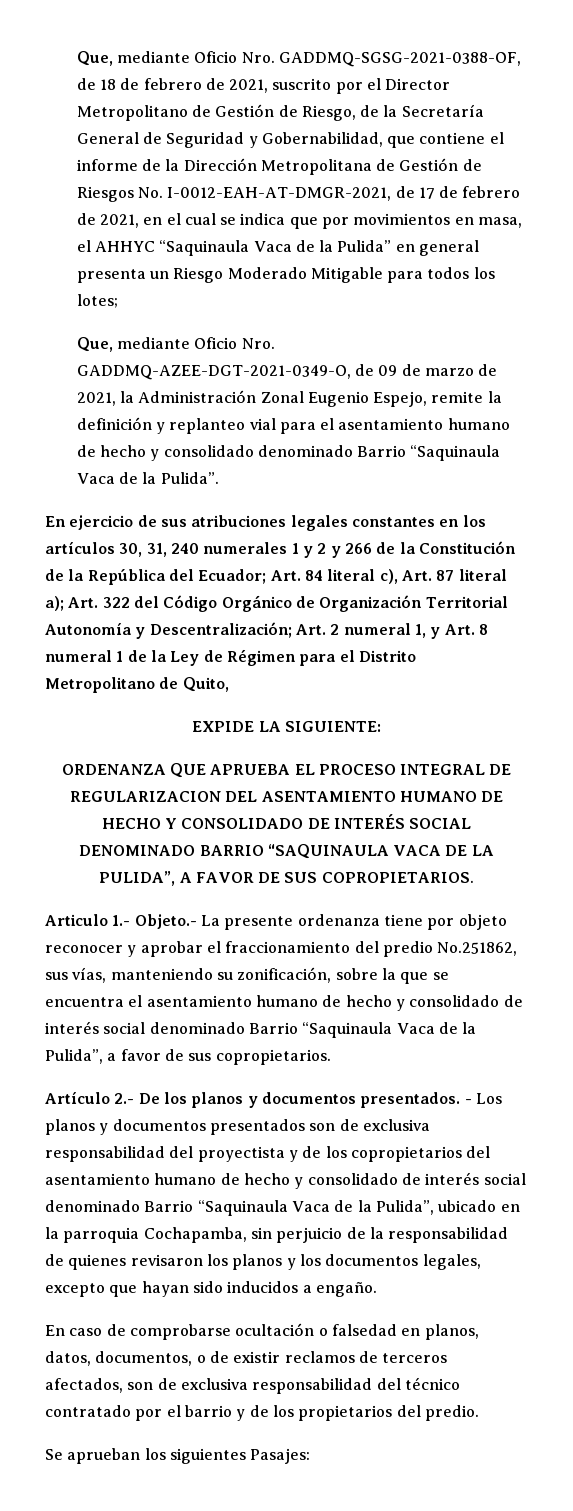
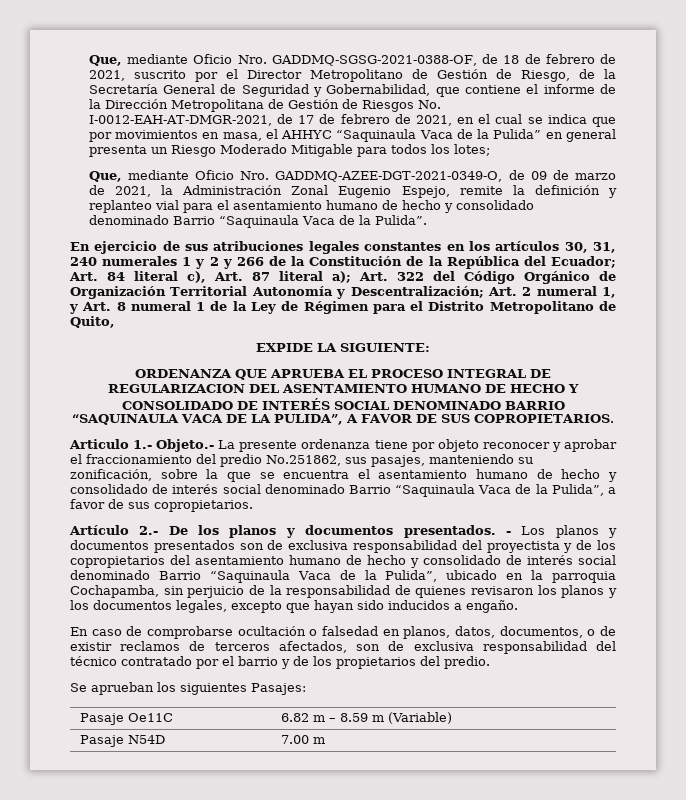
- Articulo 1.- Objeto.- La presente ordenanza tiene por objeto reconocer y aprobar el fraccionamiento del predio No.251862, sus vías, manteniendo su zonificación, sobre la que se encuentra el asentamiento humano de hecho y consolidado de interés social denominado Barrio “Saquinaula Vaca de la Pulida”, a favor de sus copropietarios.
+ Articulo 1.- Objeto.- La presente ordenanza tiene por objeto reconocer y aprobar el fraccionamiento del predio No.251862, sus pasajes, manteniendo su zonificación, sobre la que se encuentra el asentamiento humano de hecho y consolidado de interés social denominado Barrio “Saquinaula Vaca de la Pulida”, a favor de sus copropietarios.
+ Pasaje Oe11C | 6.82 m – 8.59 m (Variable)
+ Pasaje N54D | 7.00 m

